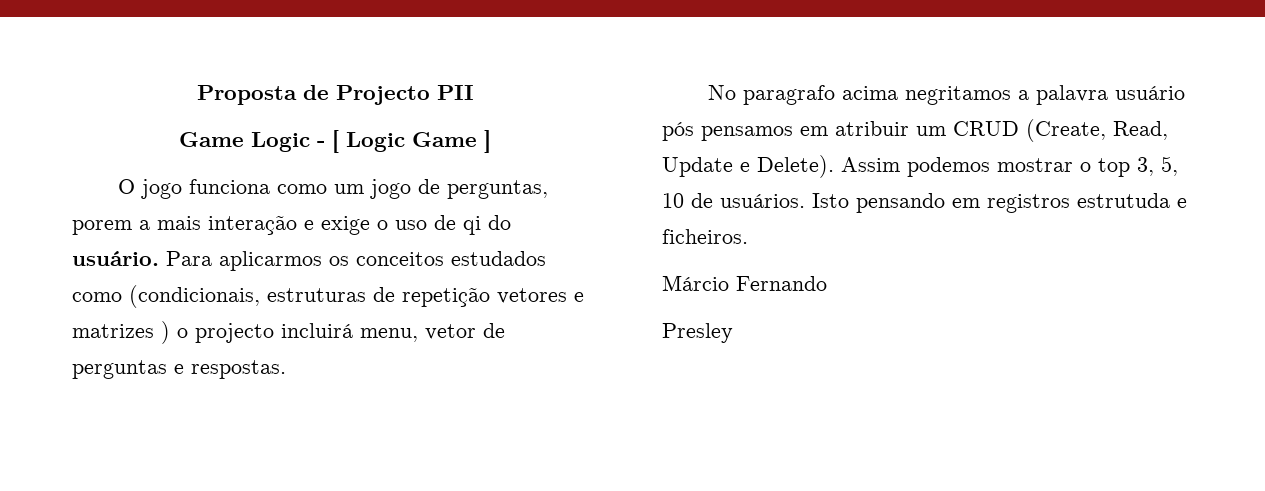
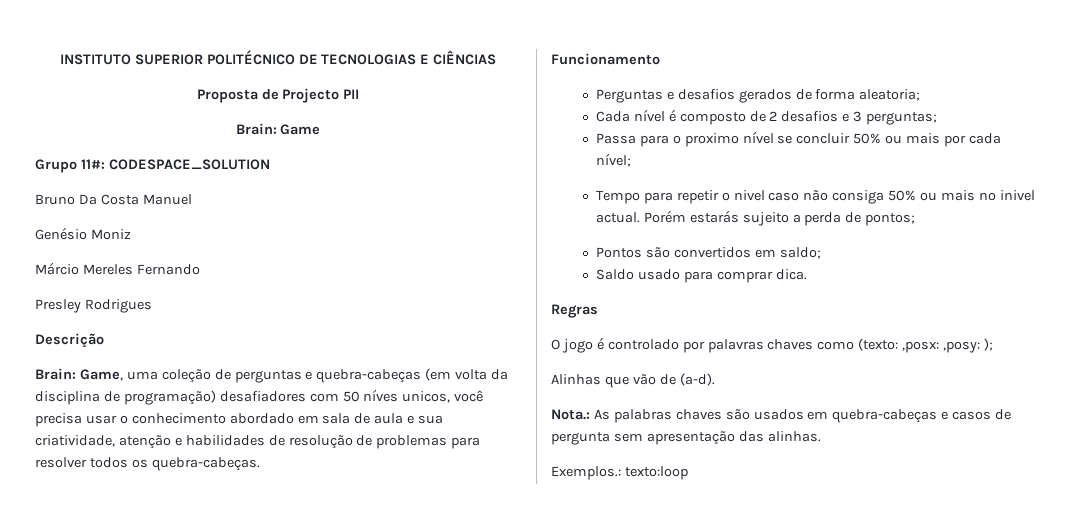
+ INSTITUTO SUPERIOR POLITÉCNICO DE TECNOLOGIAS E CIÊNCIAS
- Game Logic - [ Logic Game ]
- O jogo funciona como um jogo de perguntas, porem a mais interação e exige o uso de qi do usuário. Para aplicarmos os conceitos estudados como (condicionais, estruturas de repetição vetores e matrizes ) o projecto incluirá menu, vetor de perguntas e respostas.
- No paragrafo acima negritamos a palavra usuário pós pensamos em atribuir um CRUD (Create, Read, Update e Delete). Assim podemos mostrar o top 3, 5, 10 de usuários. Isto pensando em registros estrutuda e ficheiros.
- Márcio Fernando
- Presley
+ Brain: Game
+ Grupo 11#: CODESPACE_SOLUTION
+ Bruno Da Costa Manuel
+ Genésio Moniz
+ Márcio Mereles Fernando
+ Presley Rodrigues
+ Descrição
+ Brain: Game, uma coleção de perguntas e quebra-cabeças (em volta da disciplina de programação) desafiadores com 50 níves unicos, você precisa usar o conhecimento abordado em sala de aula e sua criatividade, atenção e habilidades de resolução de problemas para resolver todos os quebra-cabeças.
+ Funcionamento
+ Perguntas e desafios gerados de forma aleatoria;
+ Cada nível é composto de 2 desafios e 3 perguntas;
+ Passa para o proximo nível se concluir 50% ou mais por cada nível;
+ Tempo para repetir o nivel caso não consiga 50% ou mais no inivel actual. Porém estarás sujeito a perda de pontos;
+ Pontos são convertidos em saldo;
+ Saldo usado para comprar dica.
+ Regras
+ O jogo é controlado por palavras chaves como (texto: ,posx: ,posy: );
+ Alinhas que vão de (a-d).
+ Nota.: As palabras chaves são usados em quebra-cabeças e casos de pergunta sem apresentação das alinhas.
+ Exemplos.: texto:loop

